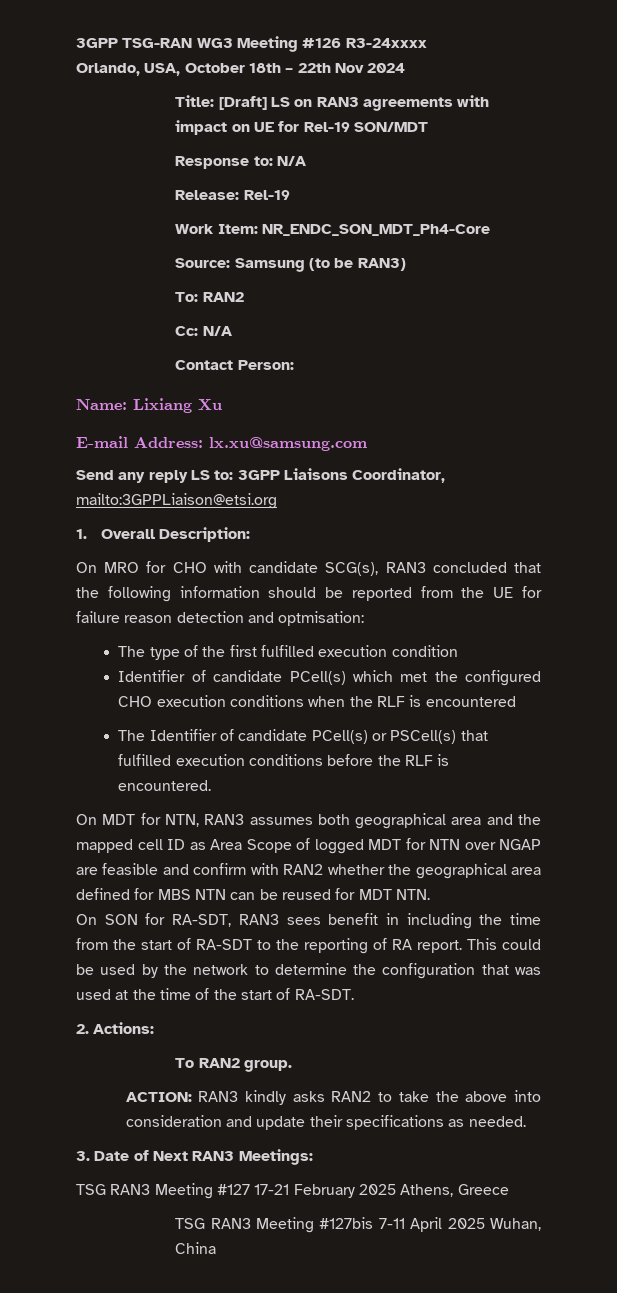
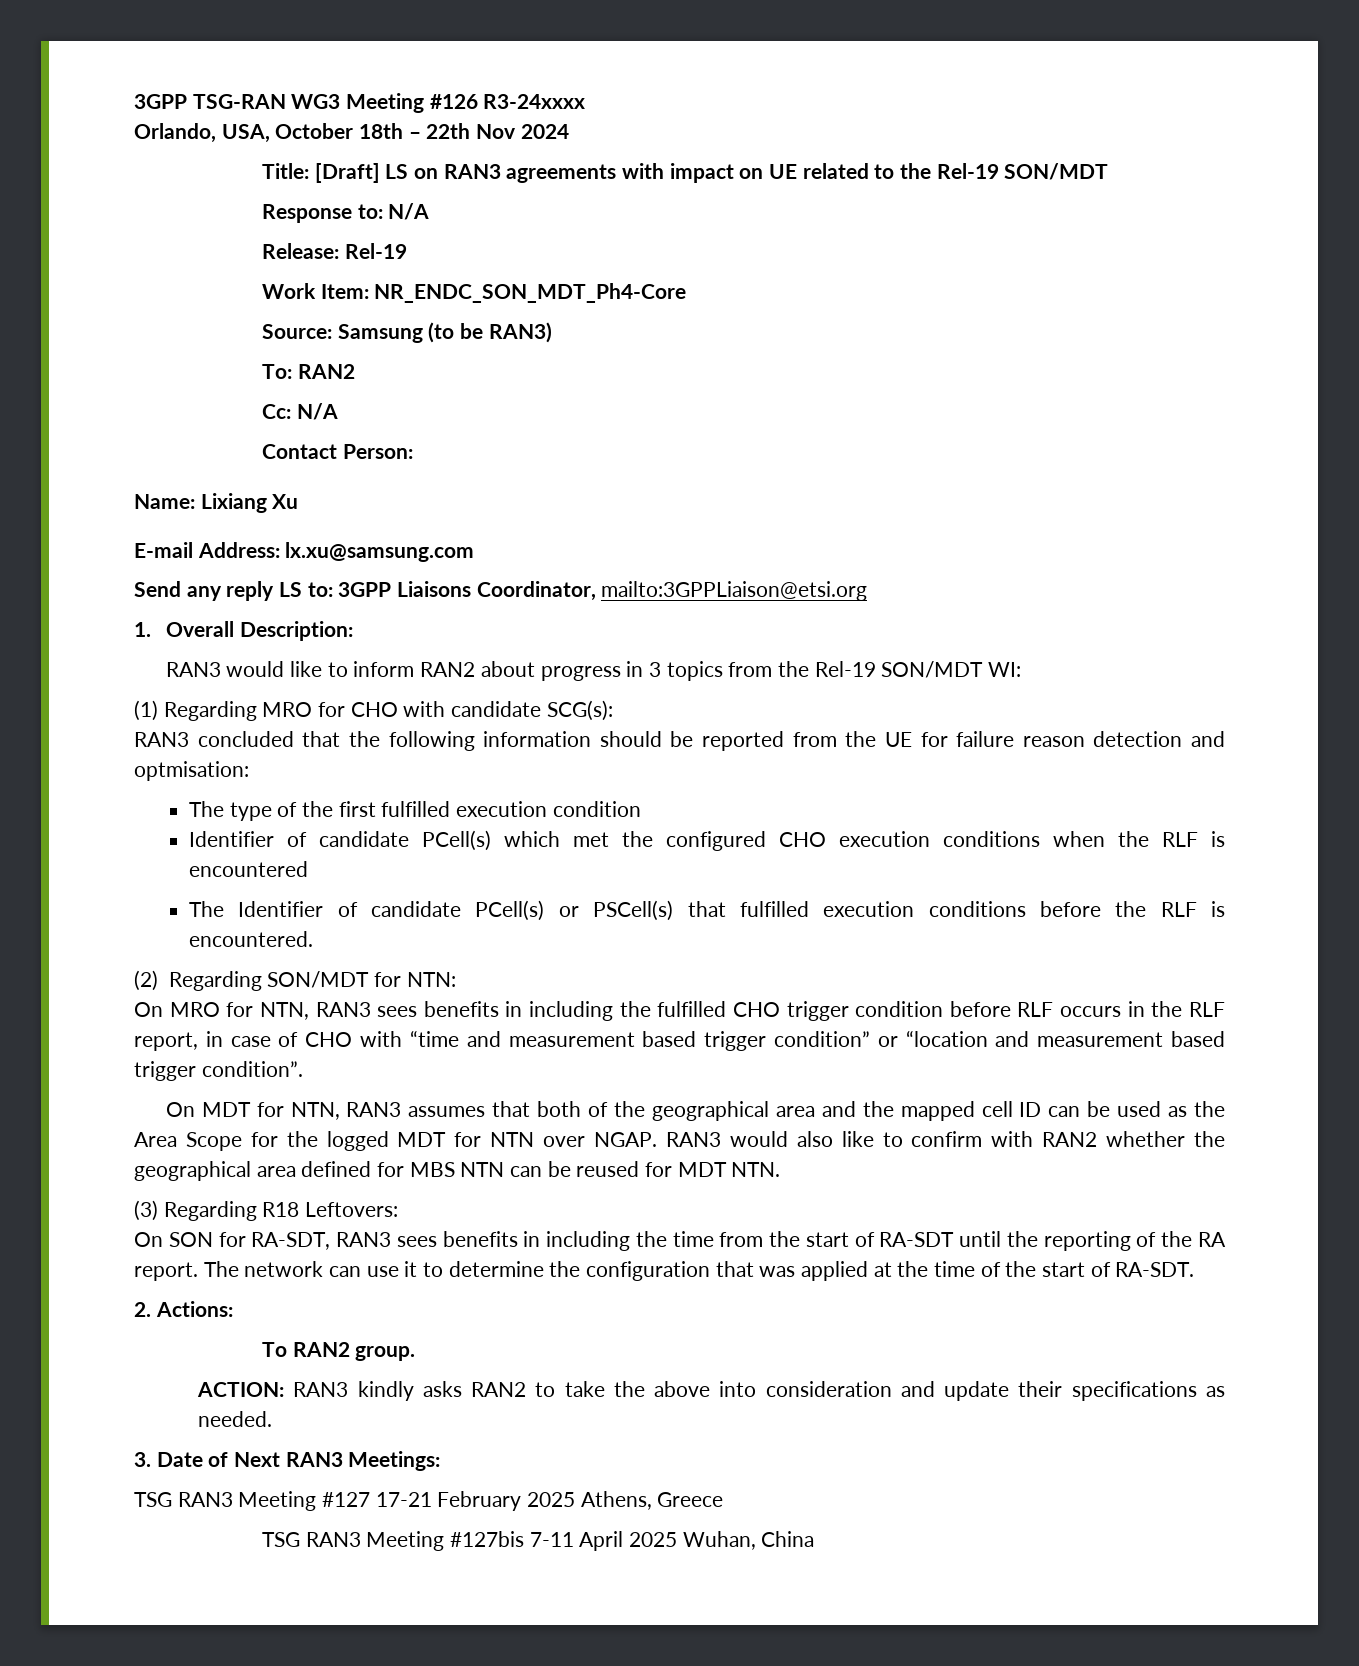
- Title: [Draft] LS on RAN3 agreements with impact on UE for Rel-19 SON/MDT
+ Title: [Draft] LS on RAN3 agreements with impact on UE related to the Rel-19 SON/MDT
- On MRO for CHO with candidate SCG(s), RAN3 concluded that the following information should be reported from the UE for failure reason detection and optmisation:
+ RAN3 would like to inform RAN2 about progress in 3 topics from the Rel-19 SON/MDT WI:
+ (1) Regarding MRO for CHO with candidate SCG(s):
+ RAN3 concluded that the following information should be reported from the UE for failure reason detection and optmisation:
+ (2) Regarding SON/MDT for NTN:
+ On MRO for NTN, RAN3 sees benefits in including the fulfilled CHO trigger condition before RLF occurs in the RLF report, in case of CHO with “time and measurement based trigger condition” or “location and measurement based trigger condition”.
- On MDT for NTN, RAN3 assumes both geographical area and the mapped cell ID as Area Scope of logged MDT for NTN over NGAP are feasible and confirm with RAN2 whether the geographical area defined for MBS NTN can be reused for MDT NTN.
+ On MDT for NTN, RAN3 assumes that both of the geographical area and the mapped cell ID can be used as the Area Scope for the logged MDT for NTN over NGAP. RAN3 would also like to confirm with RAN2 whether the geographical area defined for MBS NTN can be reused for MDT NTN.
+ (3) Regarding R18 Leftovers:
- On SON for RA-SDT, RAN3 sees benefit in including the time from the start of RA-SDT to the reporting of RA report.
+ On SON for RA-SDT, RAN3 sees benefits in including the time from the start of RA-SDT until the reporting of the RA report.
- This could be used by the network to determine the configuration that was used at the time of the start of RA-SDT.
+ The network can use it to determine the configuration that was applied at the time of the start of RA-SDT.

